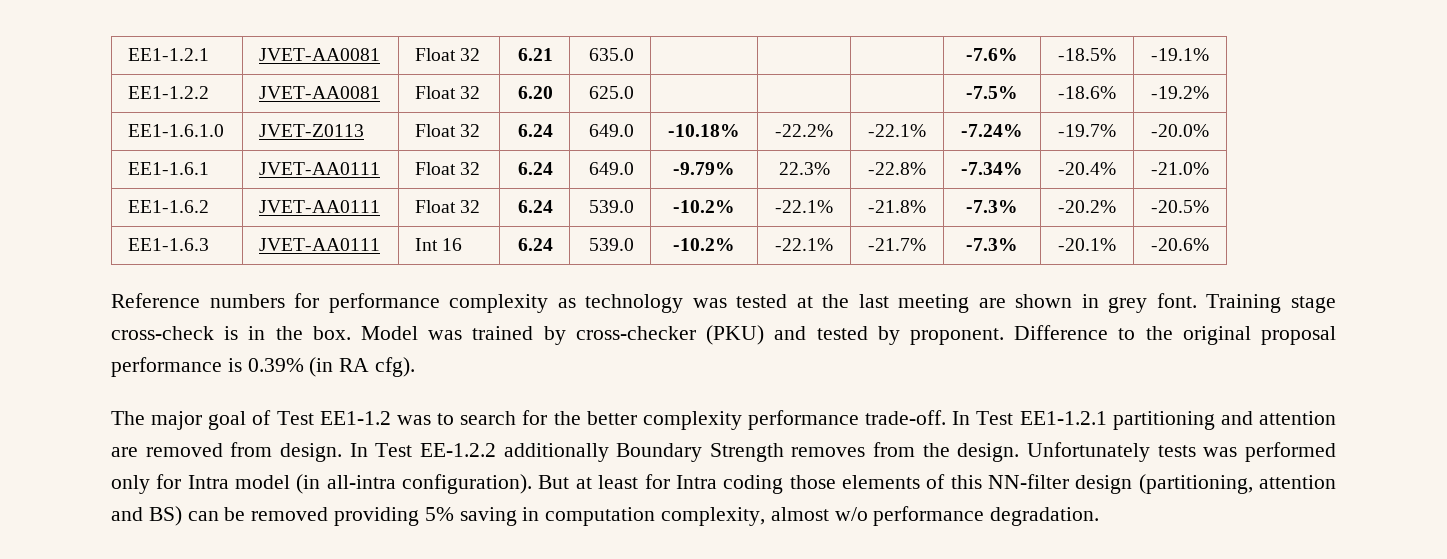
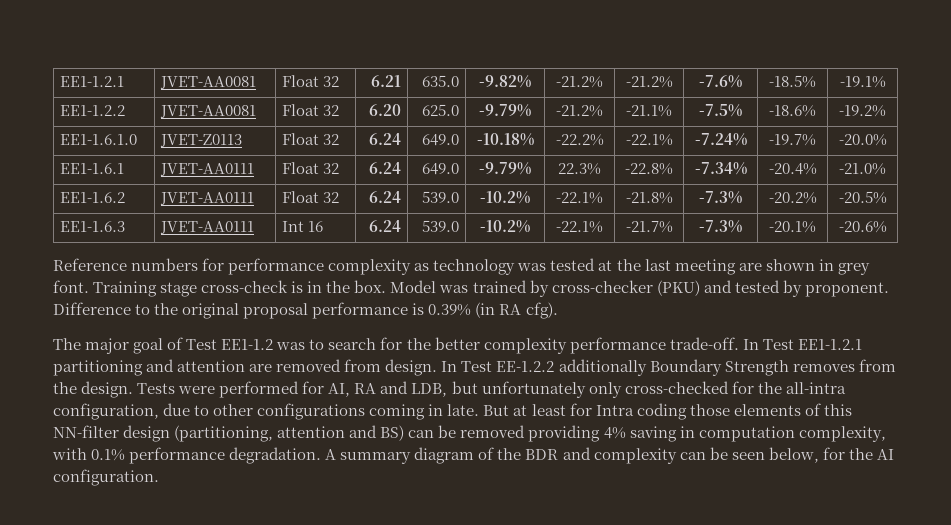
- EE1-1.2.1 | JVET-AA0081 | Float 32 | 6.21 | 635.0 | | | | -7.6% | -18.5% | -19.1%
+ EE1-1.2.1 | JVET-AA0081 | Float 32 | 6.21 | 635.0 | -9.82% | -21.2% | -21.2% | -7.6% | -18.5% | -19.1%
- EE1-1.2.2 | JVET-AA0081 | Float 32 | 6.20 | 625.0 | | | | -7.5% | -18.6% | -19.2%
+ EE1-1.2.2 | JVET-AA0081 | Float 32 | 6.20 | 625.0 | -9.79% | -21.2% | -21.1% | -7.5% | -18.6% | -19.2%
- Unfortunately tests was performed only for Intra model (in all-intra configuration).
+ Tests were performed for AI, RA and LDB, but unfortunately only cross-checked for the all-intra configuration, due to other configurations coming in late.
- But at least for Intra coding those elements of this NN-filter design (partitioning, attention and BS) can be removed providing 5% saving in computation complexity, almost w/o performance degradation.
+ But at least for Intra coding those elements of this NN-filter design (partitioning, attention and BS) can be removed providing 4% saving in computation complexity, with 0.1% performance degradation. A summary diagram of the BDR and complexity can be seen below, for the AI configuration.

